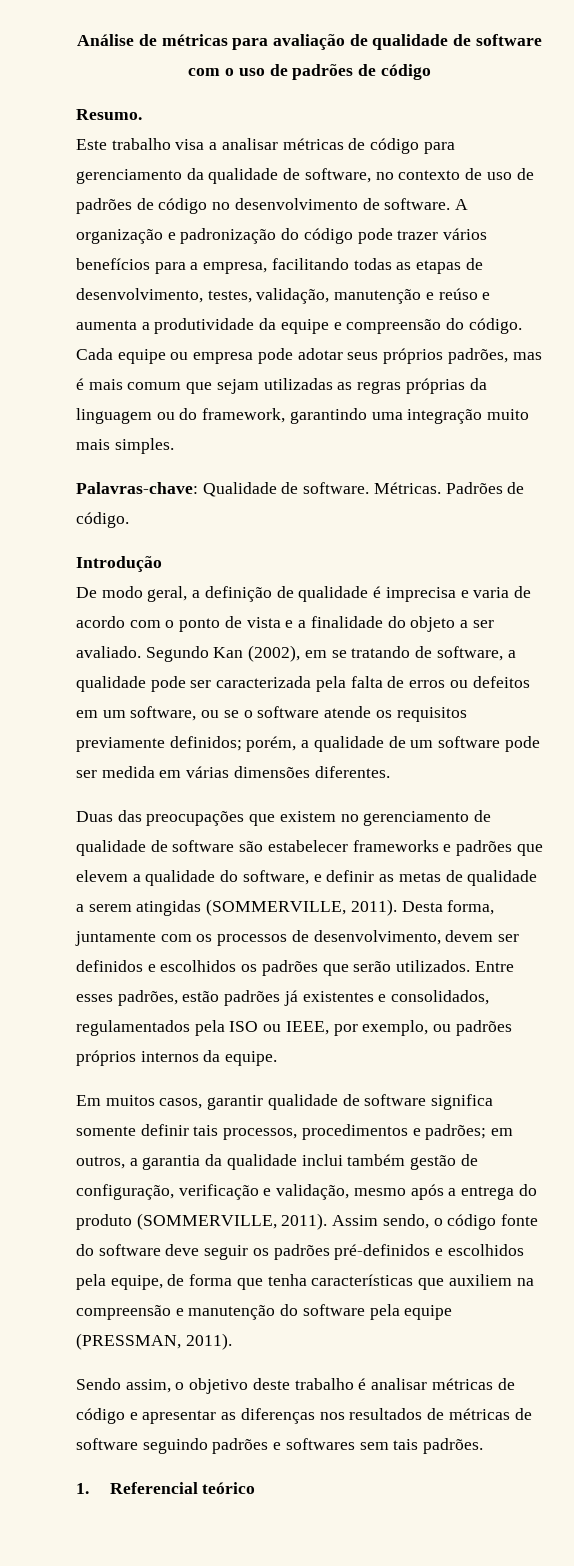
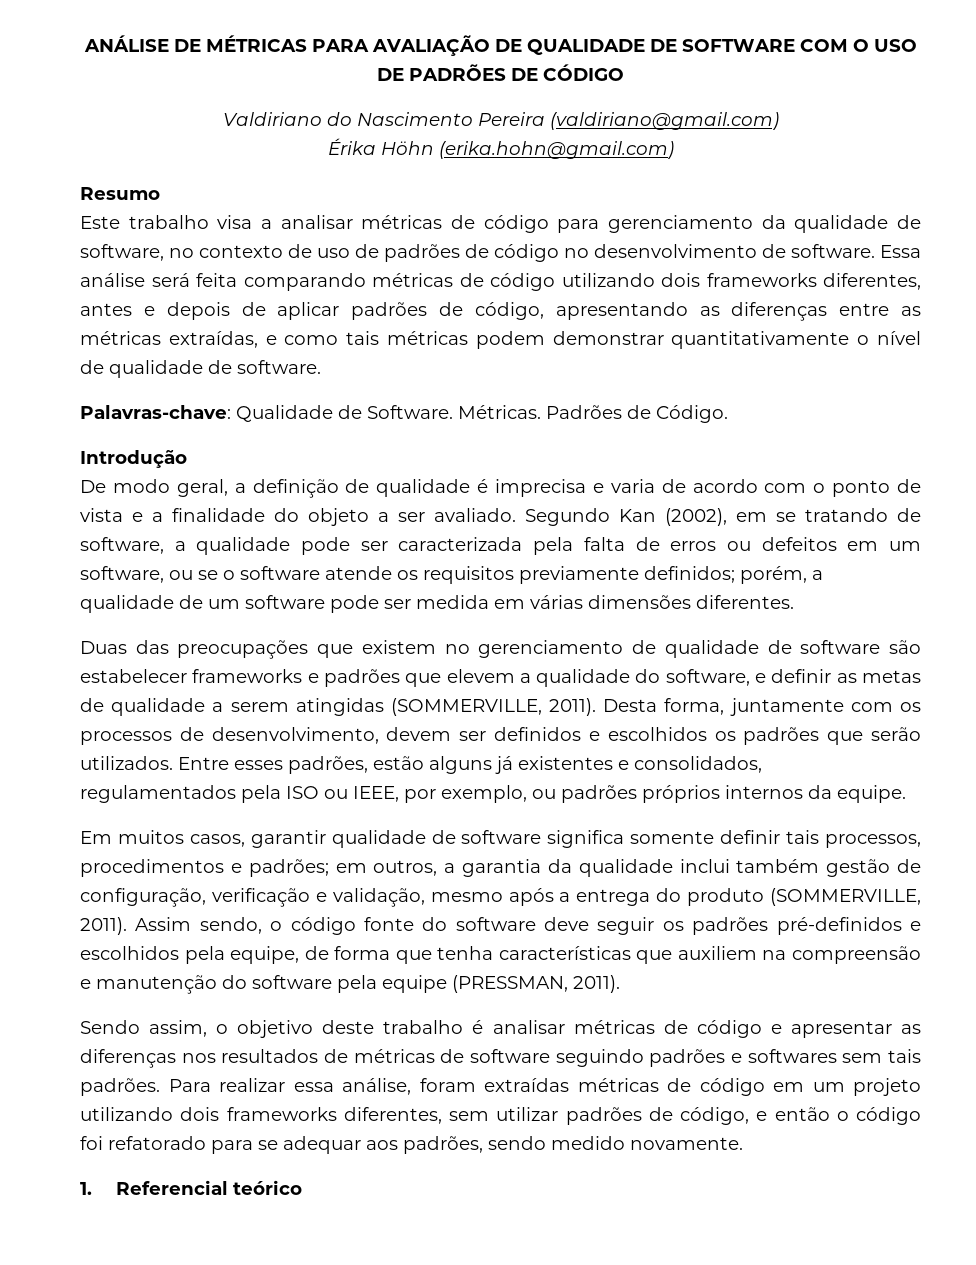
- Análise de métricas para avaliação de qualidade de software com o uso de padrões de código
- Resumo.
+ ANÁLISE DE MÉTRICAS PARA AVALIAÇÃO DE QUALIDADE DE SOFTWARE COM O USO DE PADRÕES DE CÓDIGO
+ Valdiriano do Nascimento Pereira (valdiriano@gmail.com)
+ Érika Höhn (erika.hohn@gmail.com)
+ Resumo
- A organização e padronização do código pode trazer vários benefícios para a empresa, facilitando todas as etapas de desenvolvimento, testes, validação, manutenção e reúso e aumenta a produtividade da equipe e compreensão do código. Cada equipe ou empresa pode adotar seus próprios padrões, mas é mais comum que sejam utilizadas as regras próprias da linguagem ou do framework, garantindo uma integração muito mais simples.
+ Essa análise será feita comparando métricas de código utilizando dois frameworks diferentes, antes e depois de aplicar padrões de código, apresentando as diferenças entre as métricas extraídas, e como tais métricas podem demonstrar quantitativamente o nível de qualidade de software.
- Palavras-chave: Qualidade de software.
+ Palavras-chave: Qualidade de Software.
- Padrões de código.
+ Padrões de Código.
- Entre esses padrões, estão padrões já existentes e consolidados, regulamentados pela ISO ou IEEE, por exemplo, ou padrões próprios internos da equipe.
+ Entre esses padrões, estão alguns já existentes e consolidados, regulamentados pela ISO ou IEEE, por exemplo, ou padrões próprios internos da equipe.
+ Para realizar essa análise, foram extraídas métricas de código em um projeto utilizando dois frameworks diferentes, sem utilizar padrões de código, e então o código foi refatorado para se adequar aos padrões, sendo medido novamente.

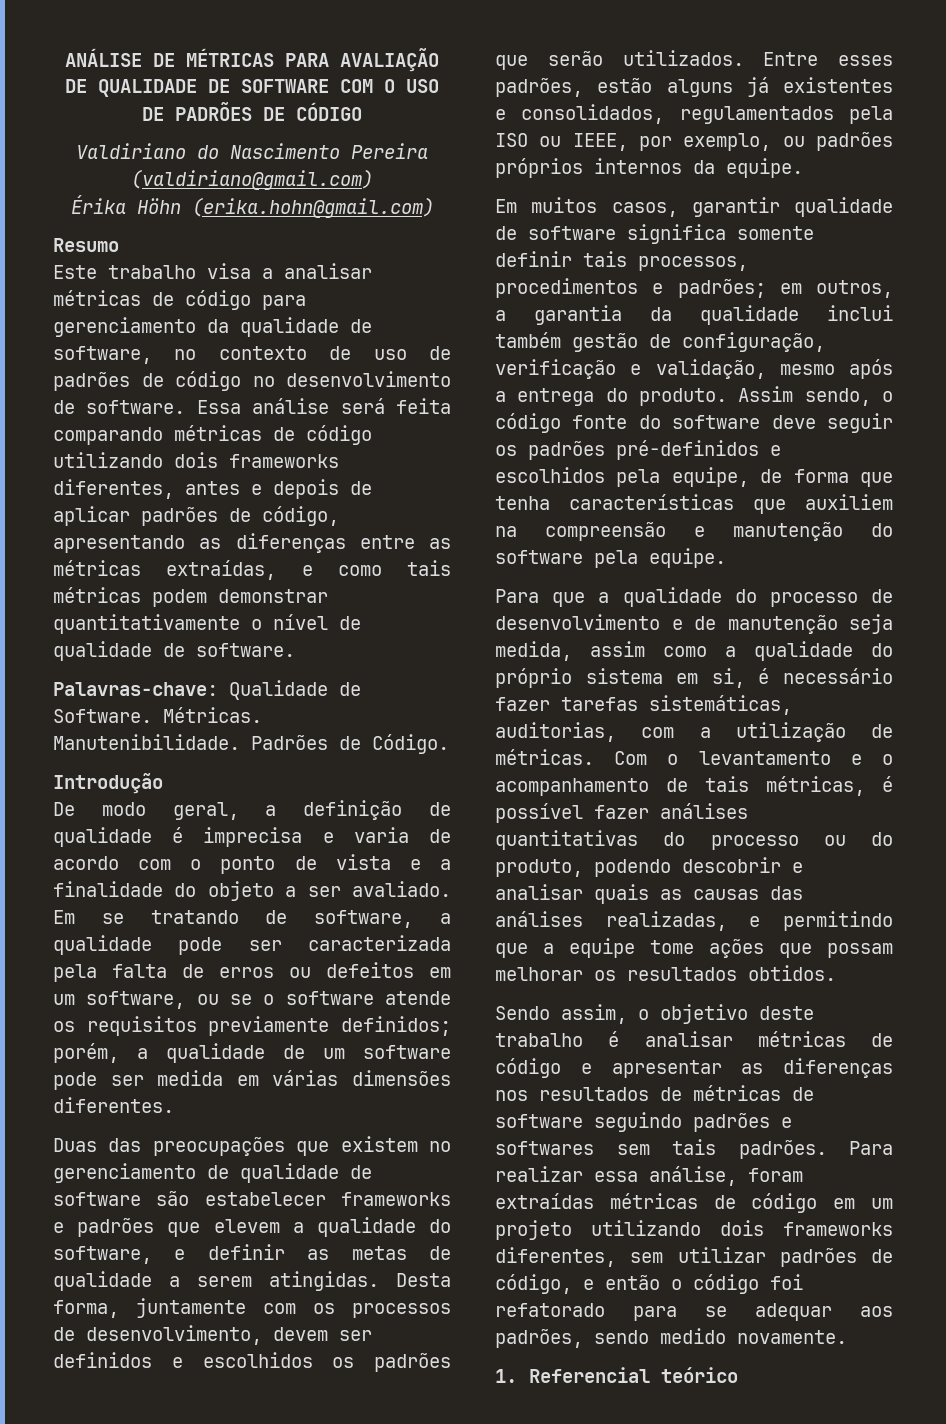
+ Manutenibilidade.
- Segundo Kan (2002), em se tratando de software, a qualidade pode ser caracterizada pela falta de erros ou defeitos em um software, ou se o software atende os requisitos previamente definidos; porém, a qualidade de um software pode ser medida em várias dimensões diferentes.
+ Em se tratando de software, a qualidade pode ser caracterizada pela falta de erros ou defeitos em um software, ou se o software atende os requisitos previamente definidos; porém, a qualidade de um software pode ser medida em várias dimensões diferentes.
- Duas das preocupações que existem no gerenciamento de qualidade de software são estabelecer frameworks e padrões que elevem a qualidade do software, e definir as metas de qualidade a serem atingidas (SOMMERVILLE, 2011).
+ Duas das preocupações que existem no gerenciamento de qualidade de software são estabelecer frameworks e padrões que elevem a qualidade do software, e definir as metas de qualidade a serem atingidas.
- Em muitos casos, garantir qualidade de software significa somente definir tais processos, procedimentos e padrões; em outros, a garantia da qualidade inclui também gestão de configuração, verificação e validação, mesmo após a entrega do produto (SOMMERVILLE, 2011).
+ Em muitos casos, garantir qualidade de software significa somente definir tais processos, procedimentos e padrões; em outros, a garantia da qualidade inclui também gestão de configuração, verificação e validação, mesmo após a entrega do produto.
- Assim sendo, o código fonte do software deve seguir os padrões pré-definidos e escolhidos pela equipe, de forma que tenha características que auxiliem na compreensão e manutenção do software pela equipe (PRESSMAN, 2011).
+ Assim sendo, o código fonte do software deve seguir os padrões pré-definidos e escolhidos pela equipe, de forma que tenha características que auxiliem na compreensão e manutenção do software pela equipe.
+ Para que a qualidade do processo de desenvolvimento e de manutenção seja medida, assim como a qualidade do próprio sistema em si, é necessário fazer tarefas sistemáticas, auditorias, com a utilização de métricas. Com o levantamento e o acompanhamento de tais métricas, é possível fazer análises quantitativas do processo ou do produto, podendo descobrir e analisar quais as causas das análises realizadas, e permitindo que a equipe tome ações que possam melhorar os resultados obtidos.

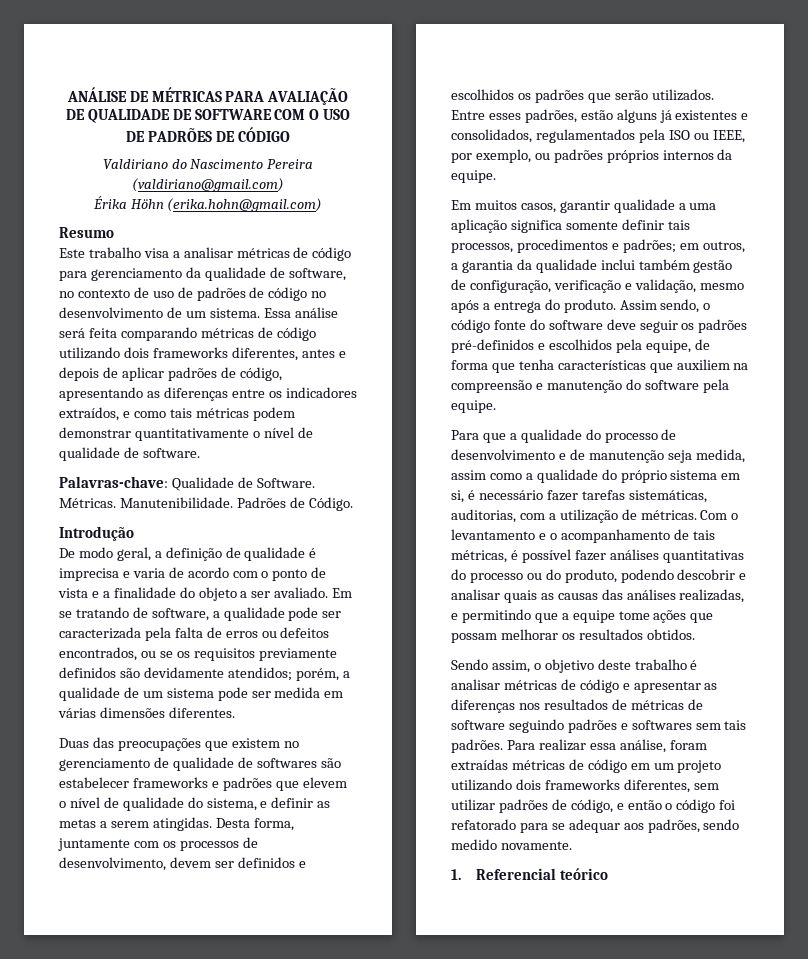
- Este trabalho visa a analisar métricas de código para gerenciamento da qualidade de software, no contexto de uso de padrões de código no desenvolvimento de software.
+ Este trabalho visa a analisar métricas de código para gerenciamento da qualidade de software, no contexto de uso de padrões de código no desenvolvimento de um sistema.
- Essa análise será feita comparando métricas de código utilizando dois frameworks diferentes, antes e depois de aplicar padrões de código, apresentando as diferenças entre as métricas extraídas, e como tais métricas podem demonstrar quantitativamente o nível de qualidade de software.
+ Essa análise será feita comparando métricas de código utilizando dois frameworks diferentes, antes e depois de aplicar padrões de código, apresentando as diferenças entre os indicadores extraídos, e como tais métricas podem demonstrar quantitativamente o nível de qualidade de software.
- Em se tratando de software, a qualidade pode ser caracterizada pela falta de erros ou defeitos em um software, ou se o software atende os requisitos previamente definidos; porém, a qualidade de um software pode ser medida em várias dimensões diferentes.
+ Em se tratando de software, a qualidade pode ser caracterizada pela falta de erros ou defeitos encontrados, ou se os requisitos previamente definidos são devidamente atendidos; porém, a qualidade de um sistema pode ser medida em várias dimensões diferentes.
- Duas das preocupações que existem no gerenciamento de qualidade de software são estabelecer frameworks e padrões que elevem a qualidade do software, e definir as metas de qualidade a serem atingidas.
+ Duas das preocupações que existem no gerenciamento de qualidade de softwares são estabelecer frameworks e padrões que elevem o nível de qualidade do sistema, e definir as metas a serem atingidas.
- Em muitos casos, garantir qualidade de software significa somente definir tais processos, procedimentos e padrões; em outros, a garantia da qualidade inclui também gestão de configuração, verificação e validação, mesmo após a entrega do produto.
+ Em muitos casos, garantir qualidade a uma aplicação significa somente definir tais processos, procedimentos e padrões; em outros, a garantia da qualidade inclui também gestão de configuração, verificação e validação, mesmo após a entrega do produto.

